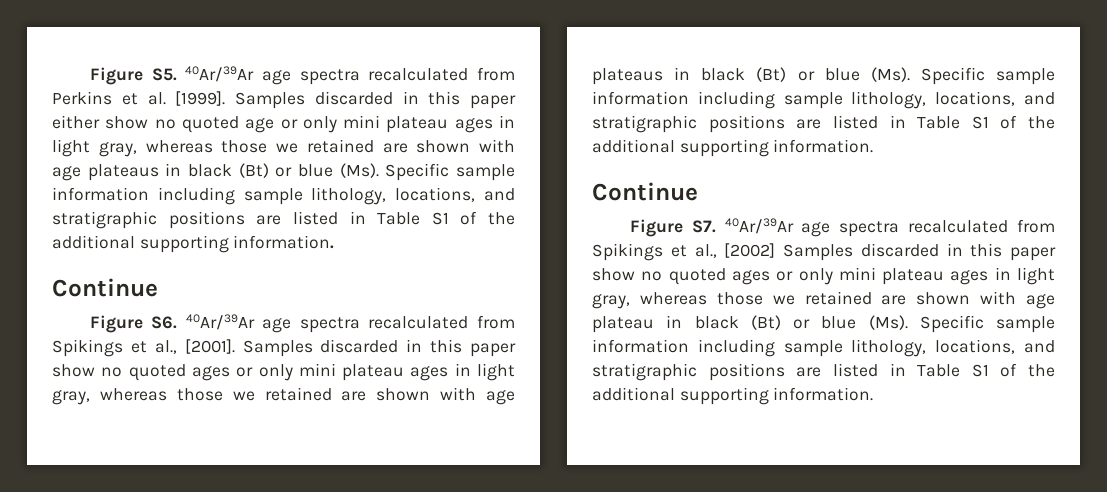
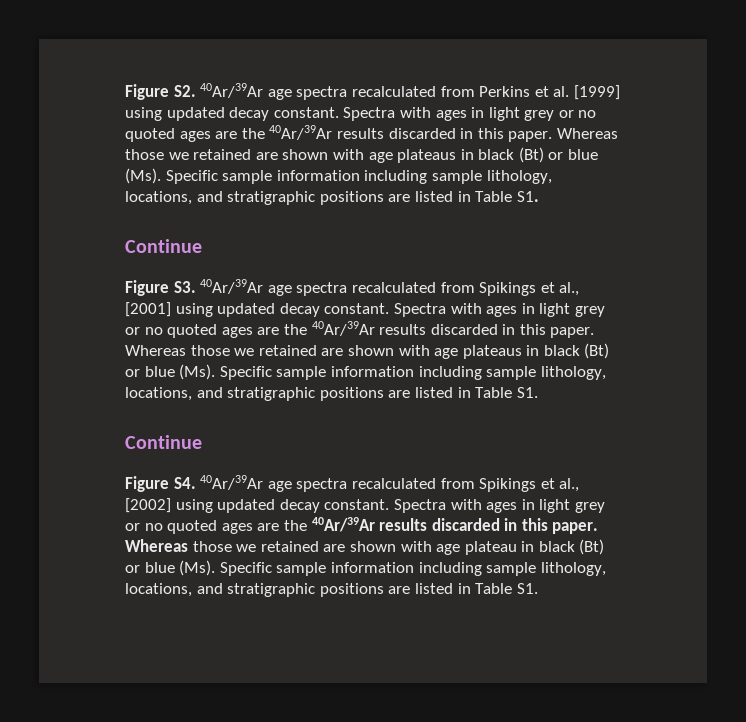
- Figure S5. 40Ar/39Ar age spectra recalculated from Perkins et al. [1999]. Samples discarded in this paper either show no quoted age or only mini plateau ages in light gray, whereas those we retained are shown with age plateaus in black (Bt) or blue (Ms). Specific sample information including sample lithology, locations, and stratigraphic positions are listed in Table S1 of the additional supporting information.
+ Figure S2. 40Ar/39Ar age spectra recalculated from Perkins et al. [1999] using updated decay constant. Spectra with ages in light grey or no quoted ages are the 40Ar/39Ar results discarded in this paper. Whereas those we retained are shown with age plateaus in black (Bt) or blue (Ms). Specific sample information including sample lithology, locations, and stratigraphic positions are listed in Table S1.
  Continue
- Figure S6. 40Ar/39Ar age spectra recalculated from Spikings et al., [2001]. Samples discarded in this paper show no quoted ages or only mini plateau ages in light gray, whereas those we retained are shown with age plateaus in black (Bt) or blue (Ms). Specific sample information including sample lithology, locations, and stratigraphic positions are listed in Table S1 of the additional supporting information.
+ Figure S3. 40Ar/39Ar age spectra recalculated from Spikings et al., [2001] using updated decay constant. Spectra with ages in light grey or no quoted ages are the 40Ar/39Ar results discarded in this paper. Whereas those we retained are shown with age plateaus in black (Bt) or blue (Ms). Specific sample information including sample lithology, locations, and stratigraphic positions are listed in Table S1.
  Continue
- Figure S7. 40Ar/39Ar age spectra recalculated from Spikings et al., [2002] Samples discarded in this paper show no quoted ages or only mini plateau ages in light gray, whereas those we retained are shown with age plateau in black (Bt) or blue (Ms). Specific sample information including sample lithology, locations, and stratigraphic positions are listed in Table S1 of the additional supporting information.
+ Figure S4. 40Ar/39Ar age spectra recalculated from Spikings et al., [2002] using updated decay constant. Spectra with ages in light grey or no quoted ages are the 40Ar/39Ar results discarded in this paper. Whereas those we retained are shown with age plateau in black (Bt) or blue (Ms). Specific sample information including sample lithology, locations, and stratigraphic positions are listed in Table S1.

